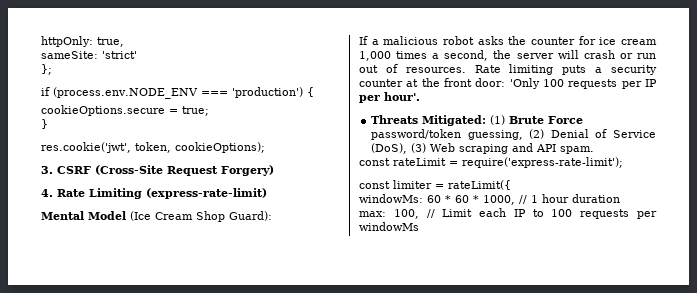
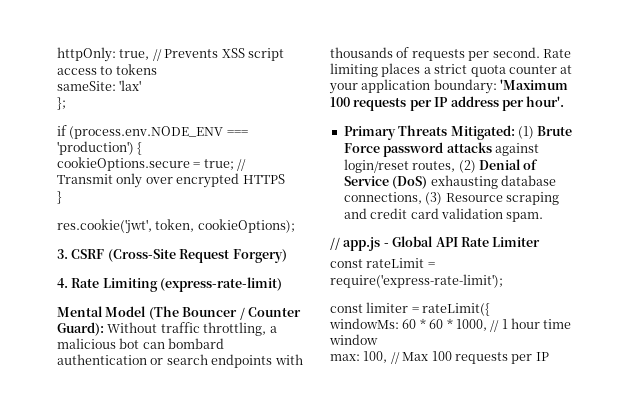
- httpOnly: true,
+ httpOnly: true, // Prevents XSS script access to tokens
- sameSite: 'strict'
+ sameSite: 'lax'
- cookieOptions.secure = true;
+ cookieOptions.secure = true; // Transmit only over encrypted HTTPS
- Mental Model (Ice Cream Shop Guard):
- If a malicious robot asks the counter for ice cream 1,000 times a second, the server will crash or run out of resources. Rate limiting puts a security counter at the front door: 'Only 100 requests per IP per hour'.
+ Mental Model (The Bouncer / Counter Guard): Without traffic throttling, a malicious bot can bombard authentication or search endpoints with thousands of requests per second. Rate limiting places a strict quota counter at your application boundary: 'Maximum 100 requests per IP address per hour'.
- Threats Mitigated: (1) Brute Force password/token guessing, (2) Denial of Service (DoS), (3) Web scraping and API spam.
+ Primary Threats Mitigated: (1) Brute Force password attacks against login/reset routes, (2) Denial of Service (DoS) exhausting database connections, (3) Resource scraping and credit card validation spam.
+ // app.js - Global API Rate Limiter
- windowMs: 60 * 60 * 1000, // 1 hour duration
+ windowMs: 60 * 60 * 1000, // 1 hour time window
- max: 100, // Limit each IP to 100 requests per windowMs
+ max: 100, // Max 100 requests per IP

